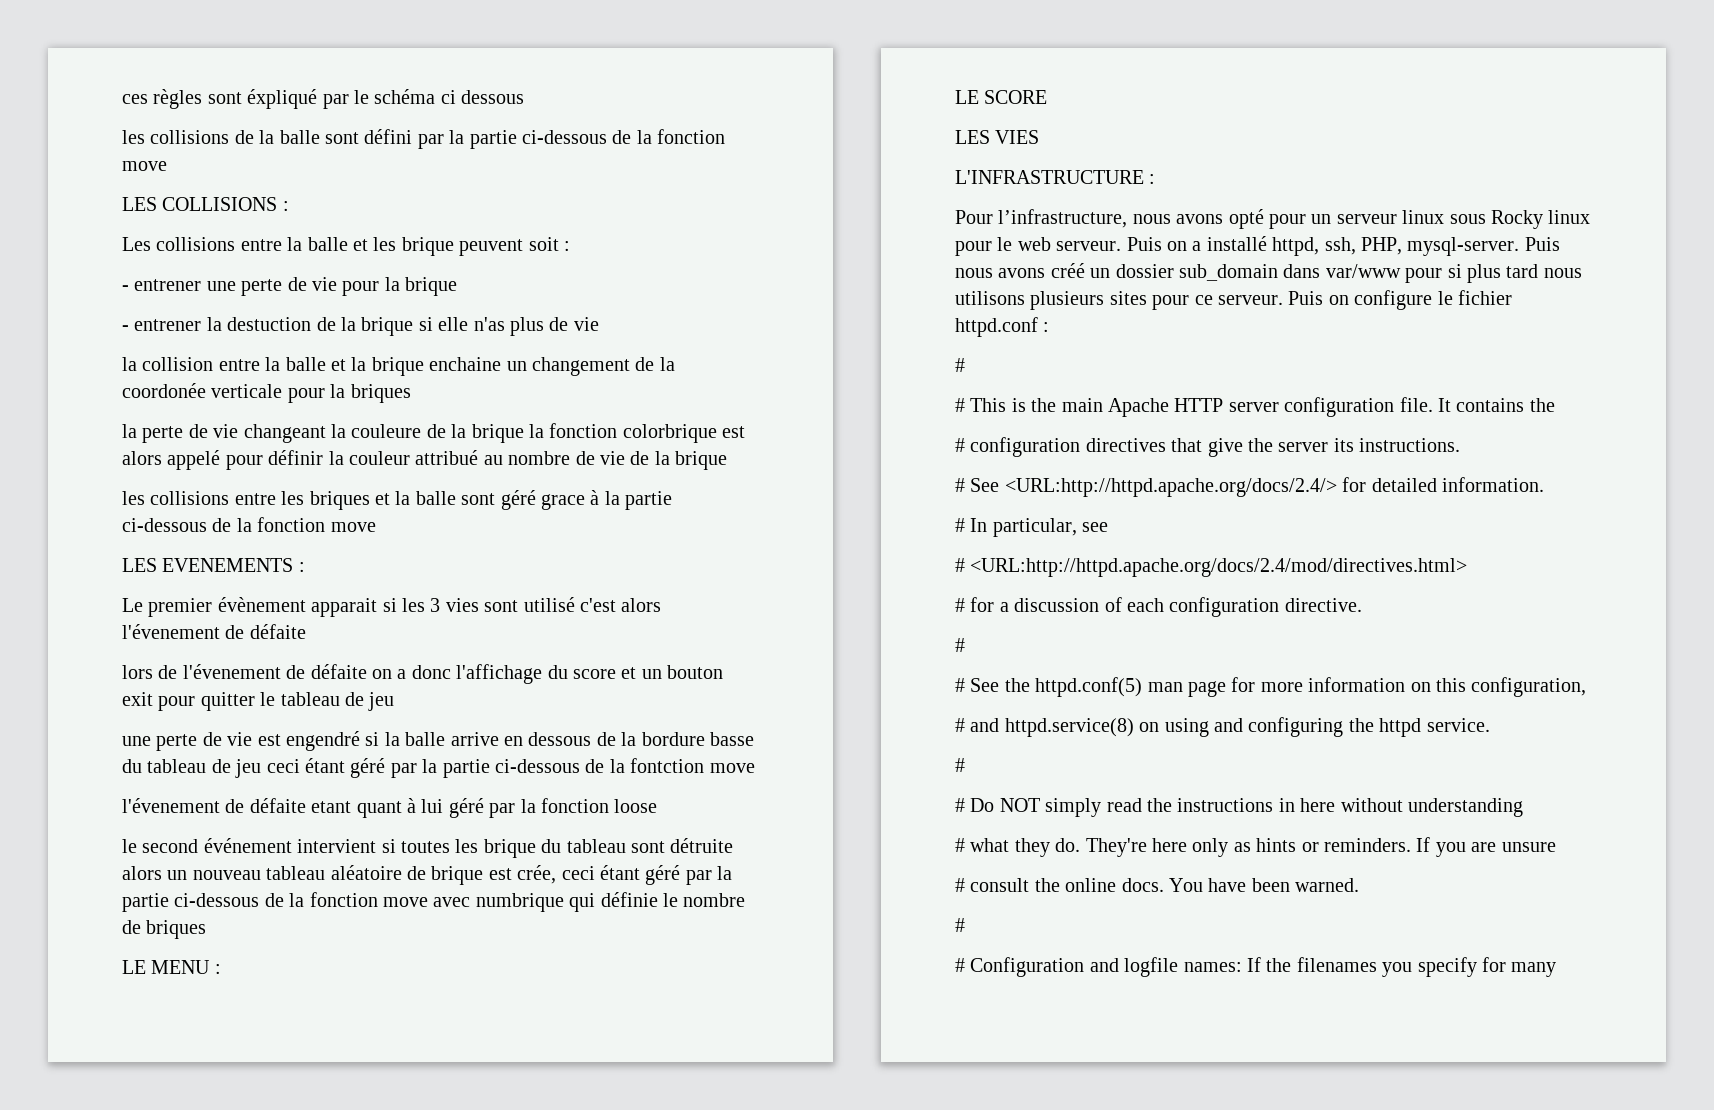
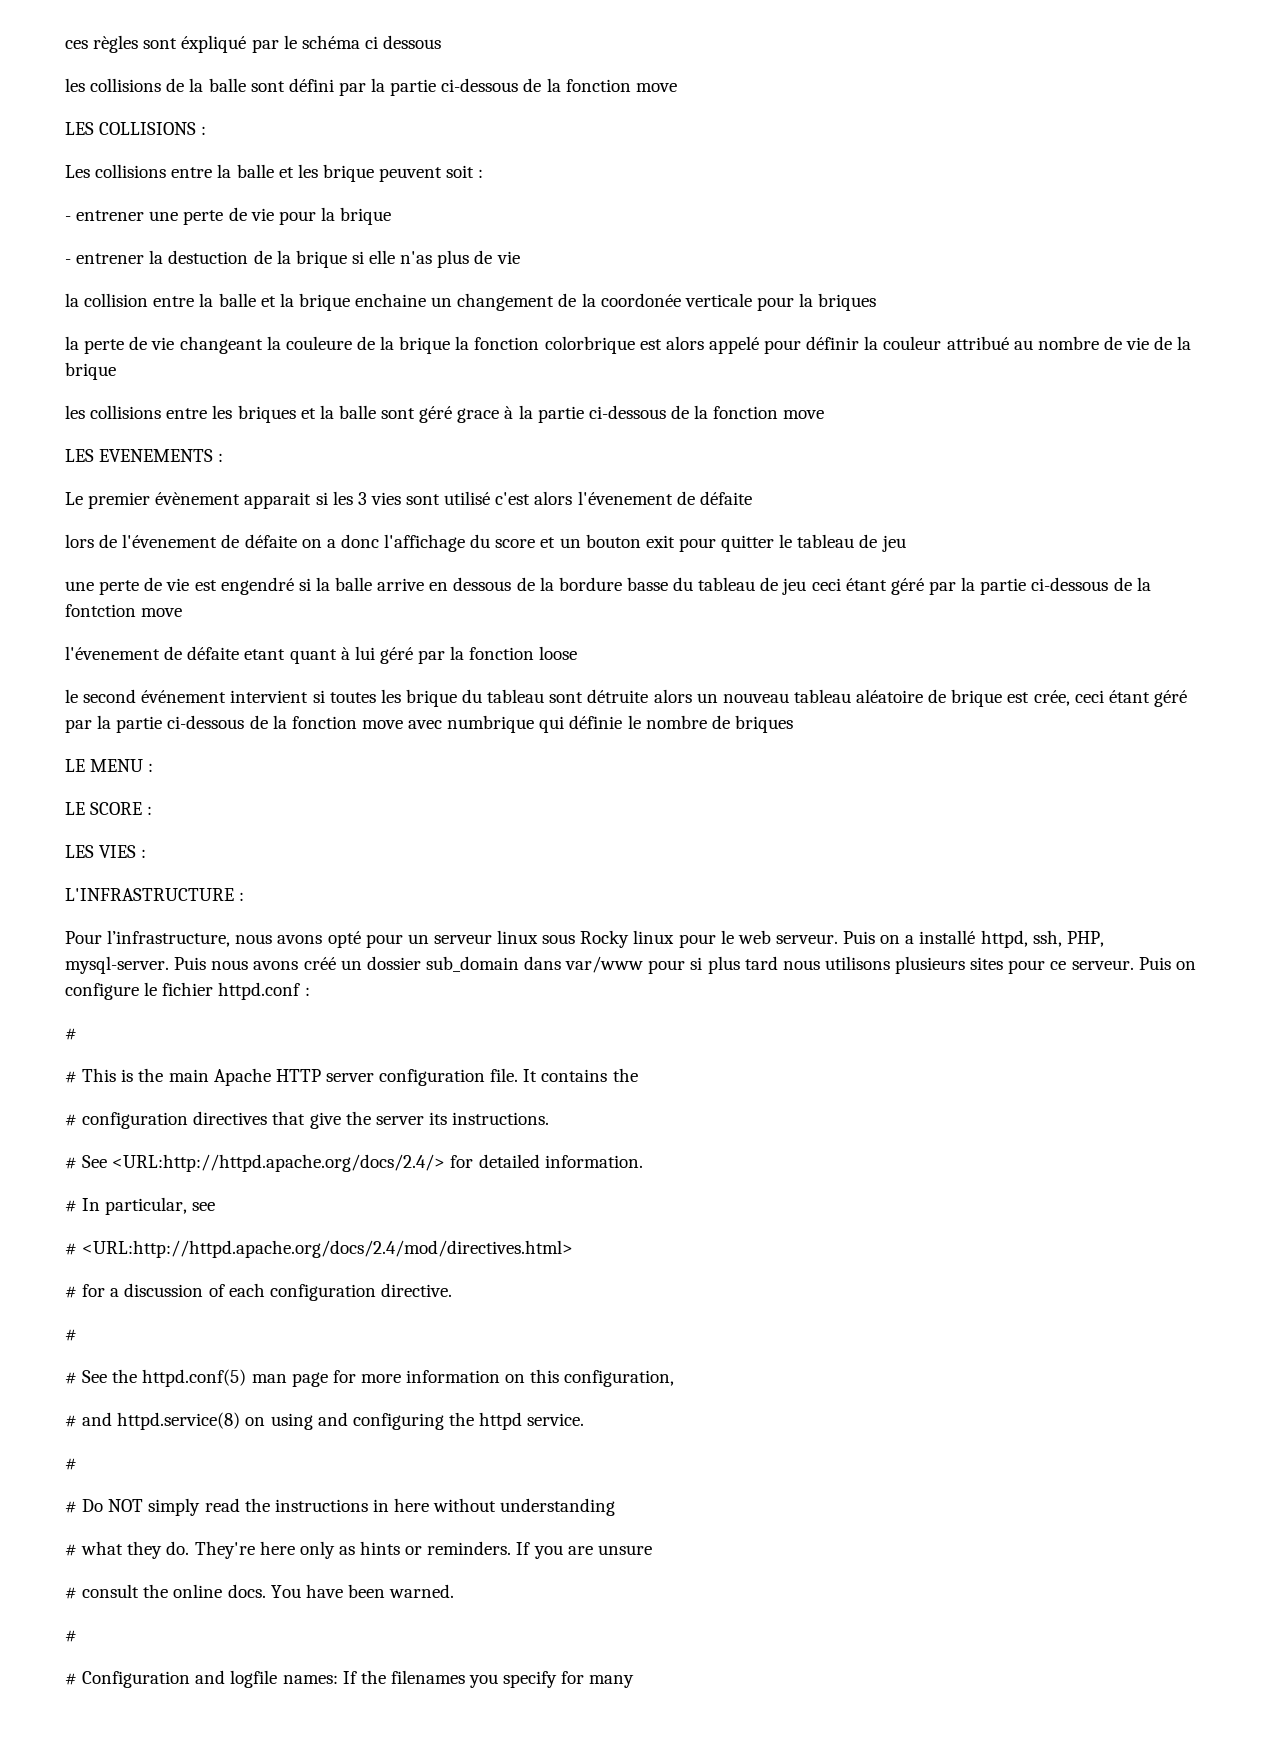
- LE SCORE
+ LE SCORE :
- LES VIES
+ LES VIES :

